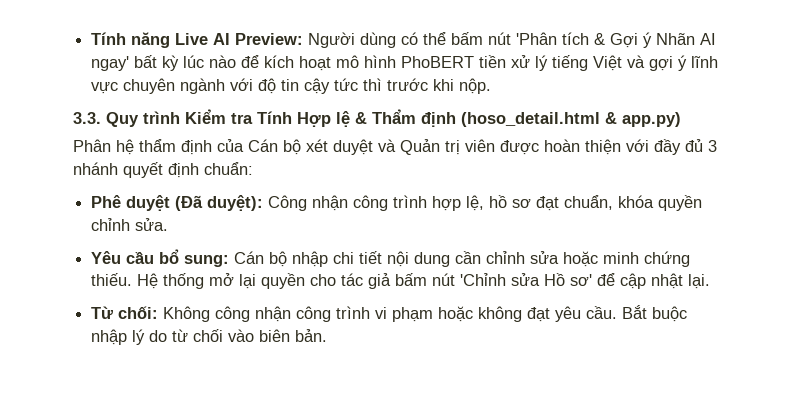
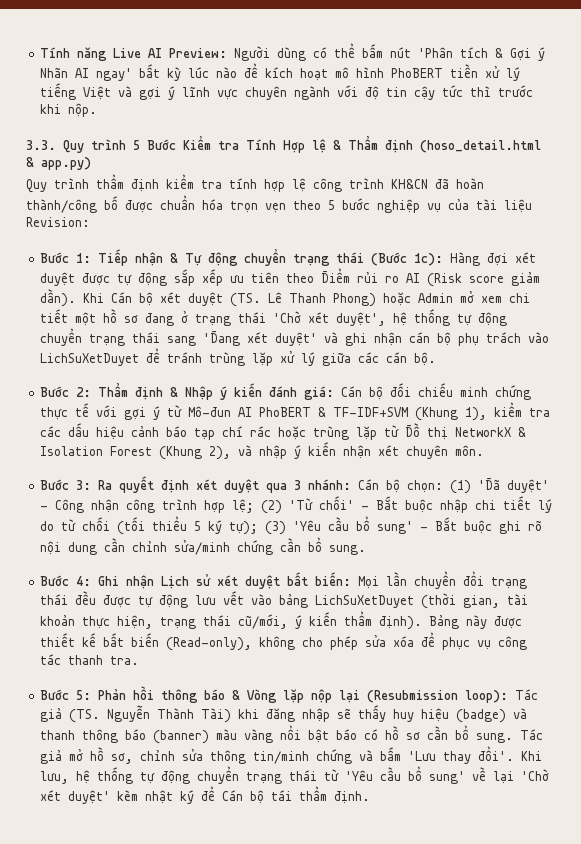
- 3.3. Quy trình Kiểm tra Tính Hợp lệ & Thẩm định (hoso_detail.html & app.py)
+ 3.3. Quy trình 5 Bước Kiểm tra Tính Hợp lệ & Thẩm định (hoso_detail.html & app.py)
- Phân hệ thẩm định của Cán bộ xét duyệt và Quản trị viên được hoàn thiện với đầy đủ 3 nhánh quyết định chuẩn:
- Phê duyệt (Đã duyệt): Công nhận công trình hợp lệ, hồ sơ đạt chuẩn, khóa quyền chỉnh sửa.
- Yêu cầu bổ sung: Cán bộ nhập chi tiết nội dung cần chỉnh sửa hoặc minh chứng thiếu. Hệ thống mở lại quyền cho tác giả bấm nút 'Chỉnh sửa Hồ sơ' để cập nhật lại.
- Từ chối: Không công nhận công trình vi phạm hoặc không đạt yêu cầu. Bắt buộc nhập lý do từ chối vào biên bản.
+ Quy trình thẩm định kiểm tra tính hợp lệ công trình KH&CN đã hoàn thành/công bố được chuẩn hóa trọn vẹn theo 5 bước nghiệp vụ của tài liệu Revision:
+ Bước 1: Tiếp nhận & Tự động chuyển trạng thái (Bước 1c): Hàng đợi xét duyệt được tự động sắp xếp ưu tiên theo Điểm rủi ro AI (Risk score giảm dần). Khi Cán bộ xét duyệt (TS. Lê Thanh Phong) hoặc Admin mở xem chi tiết một hồ sơ đang ở trạng thái 'Chờ xét duyệt', hệ thống tự động chuyển trạng thái sang 'Đang xét duyệt' và ghi nhận cán bộ phụ trách vào LichSuXetDuyet để tránh trùng lặp xử lý giữa các cán bộ.
+ Bước 2: Thẩm định & Nhập ý kiến đánh giá: Cán bộ đối chiếu minh chứng thực tế với gợi ý từ Mô-đun AI PhoBERT & TF-IDF+SVM (Khung 1), kiểm tra các dấu hiệu cảnh báo tạp chí rác hoặc trùng lặp từ Đồ thị NetworkX & Isolation Forest (Khung 2), và nhập ý kiến nhận xét chuyên môn.
+ Bước 3: Ra quyết định xét duyệt qua 3 nhánh: Cán bộ chọn: (1) 'Đã duyệt' - Công nhận công trình hợp lệ; (2) 'Từ chối' - Bắt buộc nhập chi tiết lý do từ chối (tối thiểu 5 ký tự); (3) 'Yêu cầu bổ sung' - Bắt buộc ghi rõ nội dung cần chỉnh sửa/minh chứng cần bổ sung.
+ Bước 4: Ghi nhận Lịch sử xét duyệt bất biến: Mọi lần chuyển đổi trạng thái đều được tự động lưu vết vào bảng LichSuXetDuyet (thời gian, tài khoản thực hiện, trạng thái cũ/mới, ý kiến thẩm định). Bảng này được thiết kế bất biến (Read-only), không cho phép sửa xóa để phục vụ công tác thanh tra.
+ Bước 5: Phản hồi thông báo & Vòng lặp nộp lại (Resubmission loop): Tác giả (TS. Nguyễn Thành Tài) khi đăng nhập sẽ thấy huy hiệu (badge) và thanh thông báo (banner) màu vàng nổi bật báo có hồ sơ cần bổ sung. Tác giả mở hồ sơ, chỉnh sửa thông tin/minh chứng và bấm 'Lưu thay đổi'. Khi lưu, hệ thống tự động chuyển trạng thái từ 'Yêu cầu bổ sung' về lại 'Chờ xét duyệt' kèm nhật ký để Cán bộ tái thẩm định.

